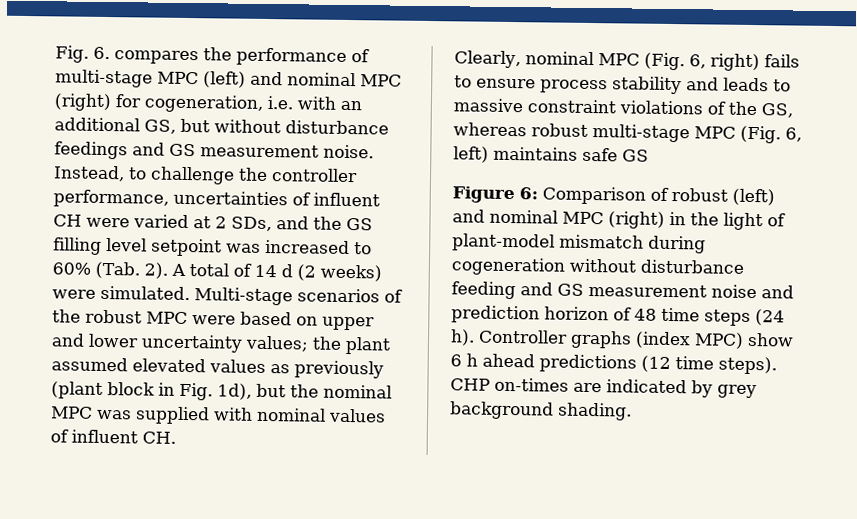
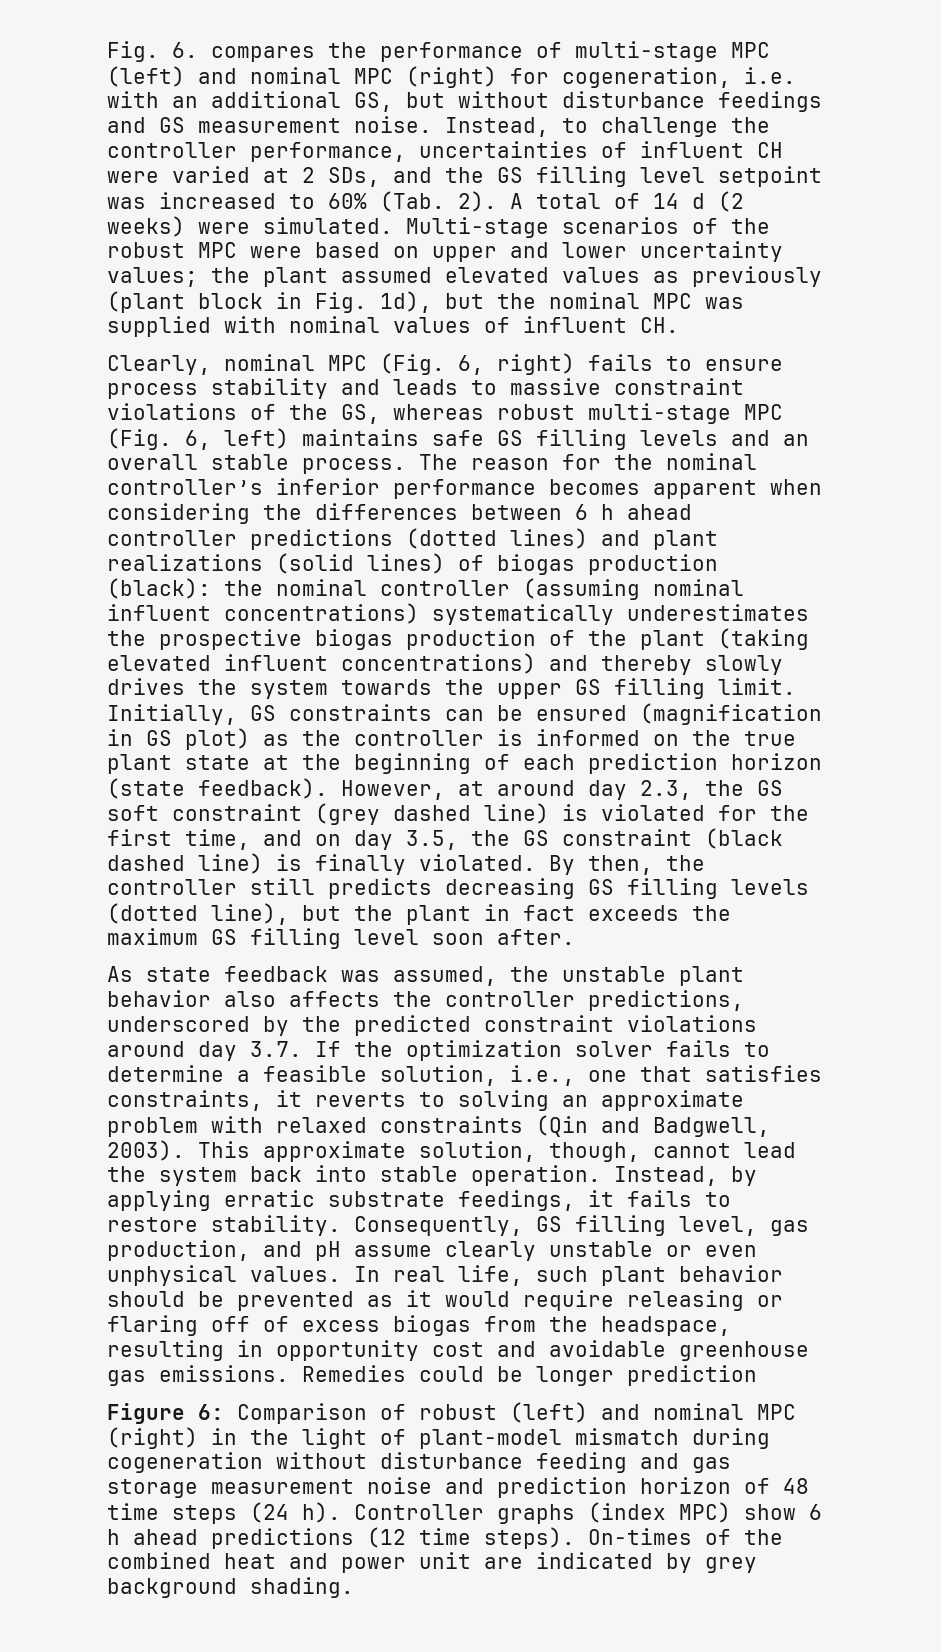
- Clearly, nominal MPC (Fig. 6, right) fails to ensure process stability and leads to massive constraint violations of the GS, whereas robust multi-stage MPC (Fig. 6, left) maintains safe GS
+ Clearly, nominal MPC (Fig. 6, right) fails to ensure process stability and leads to massive constraint violations of the GS, whereas robust multi-stage MPC (Fig. 6, left) maintains safe GS filling levels and an overall stable process. The reason for the nominal controller’s inferior performance becomes apparent when considering the differences between 6 h ahead controller predictions (dotted lines) and plant realizations (solid lines) of biogas production (black): the nominal controller (assuming nominal influent concentrations) systematically underestimates the prospective biogas production of the plant (taking elevated influent concentrations) and thereby slowly drives the system towards the upper GS filling limit. Initially, GS constraints can be ensured (magnification in GS plot) as the controller is informed on the true plant state at the beginning of each prediction horizon (state feedback). However, at around day 2.3, the GS soft constraint (grey dashed line) is violated for the first time, and on day 3.5, the GS constraint (black dashed line) is finally violated. By then, the controller still predicts decreasing GS filling levels (dotted line), but the plant in fact exceeds the maximum GS filling level soon after.
+ As state feedback was assumed, the unstable plant behavior also affects the controller predictions, underscored by the predicted constraint violations around day 3.7. If the optimization solver fails to determine a feasible solution, i.e., one that satisfies constraints, it reverts to solving an approximate problem with relaxed constraints (Qin and Badgwell, 2003). This approximate solution, though, cannot lead the system back into stable operation. Instead, by applying erratic substrate feedings, it fails to restore stability. Consequently, GS filling level, gas production, and pH assume clearly unstable or even unphysical values. In real life, such plant behavior should be prevented as it would require releasing or flaring off of excess biogas from the headspace, resulting in opportunity cost and avoidable greenhouse gas emissions. Remedies could be longer prediction
- Figure 6: Comparison of robust (left) and nominal MPC (right) in the light of plant-model mismatch during cogeneration without disturbance feeding and GS measurement noise and prediction horizon of 48 time steps (24 h).
+ Figure 6: Comparison of robust (left) and nominal MPC (right) in the light of plant-model mismatch during cogeneration without disturbance feeding and gas storage measurement noise and prediction horizon of 48 time steps (24 h).
- CHP on-times are indicated by grey background shading.
+ On-times of the combined heat and power unit are indicated by grey background shading.

